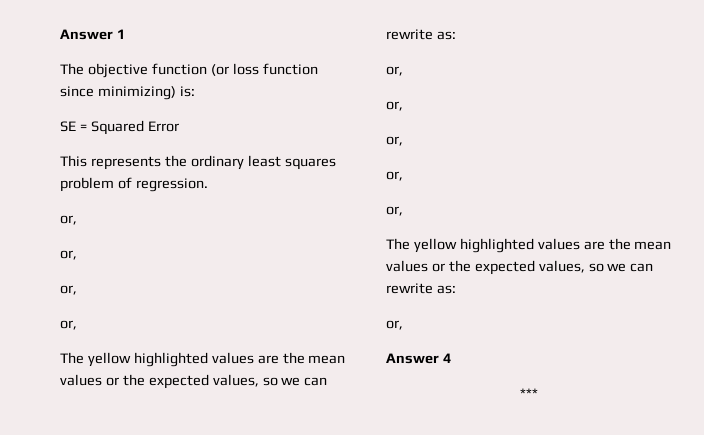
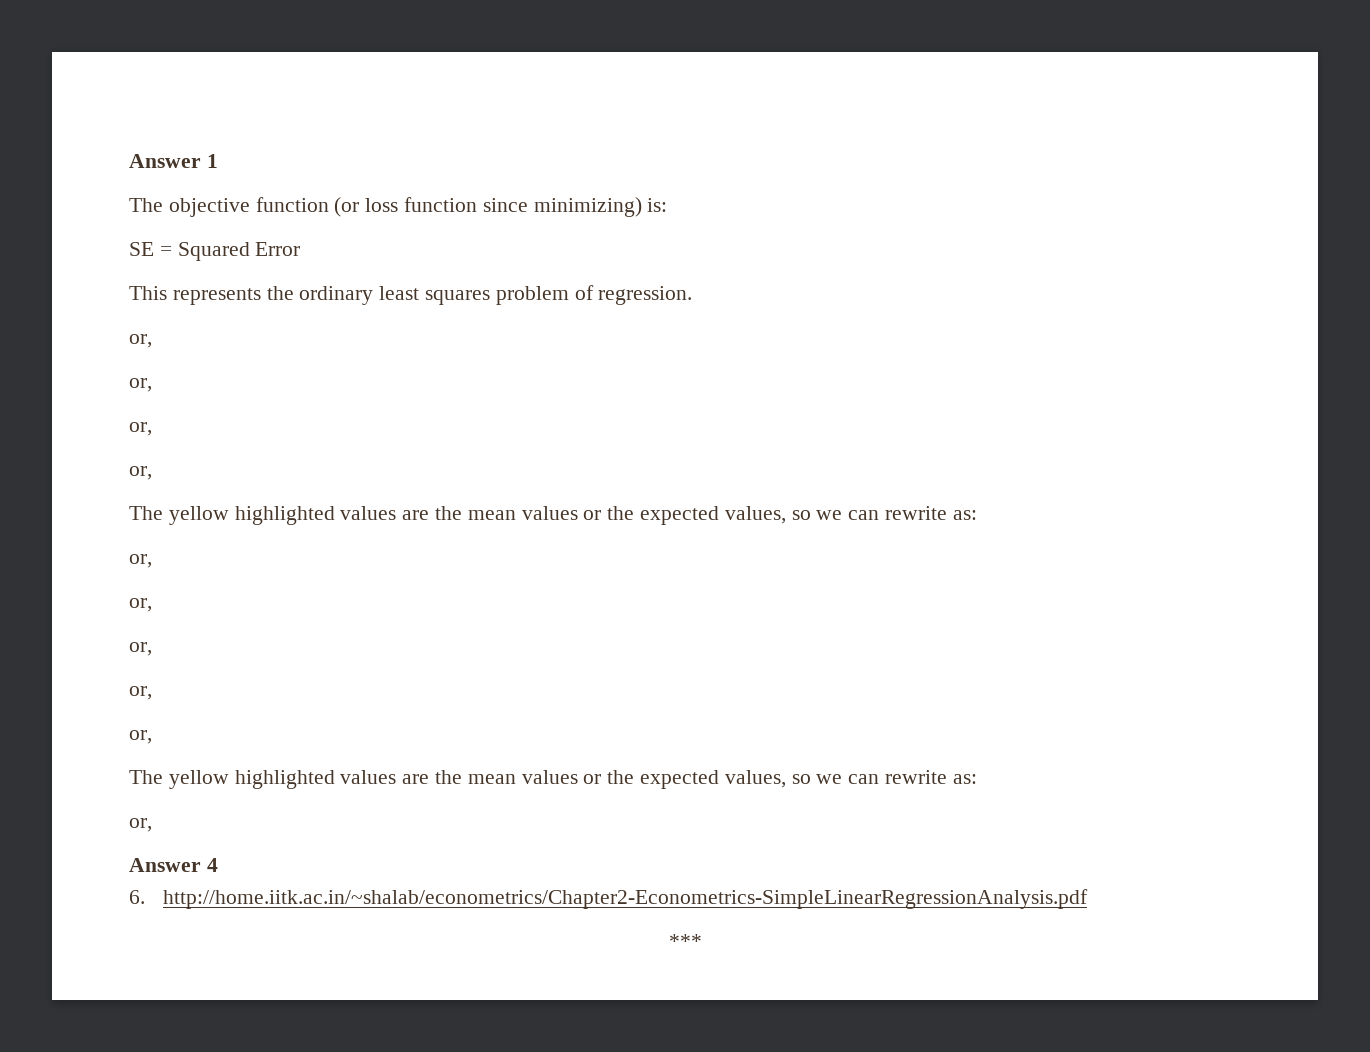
+ 6. http://home.iitk.ac.in/~shalab/econometrics/Chapter2-Econometrics-SimpleLinearRegressionAnalysis.pdf

